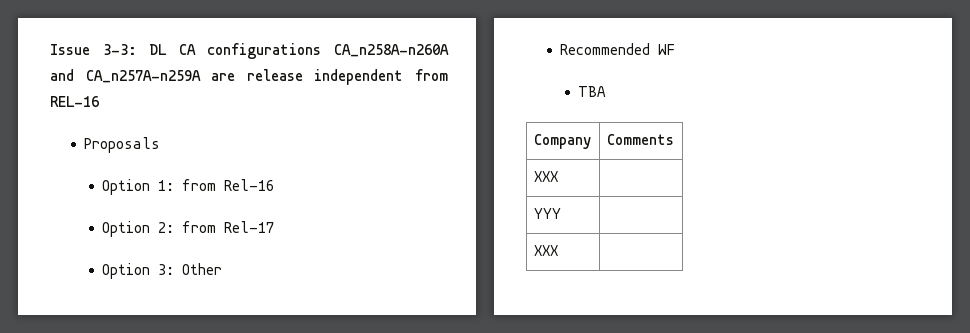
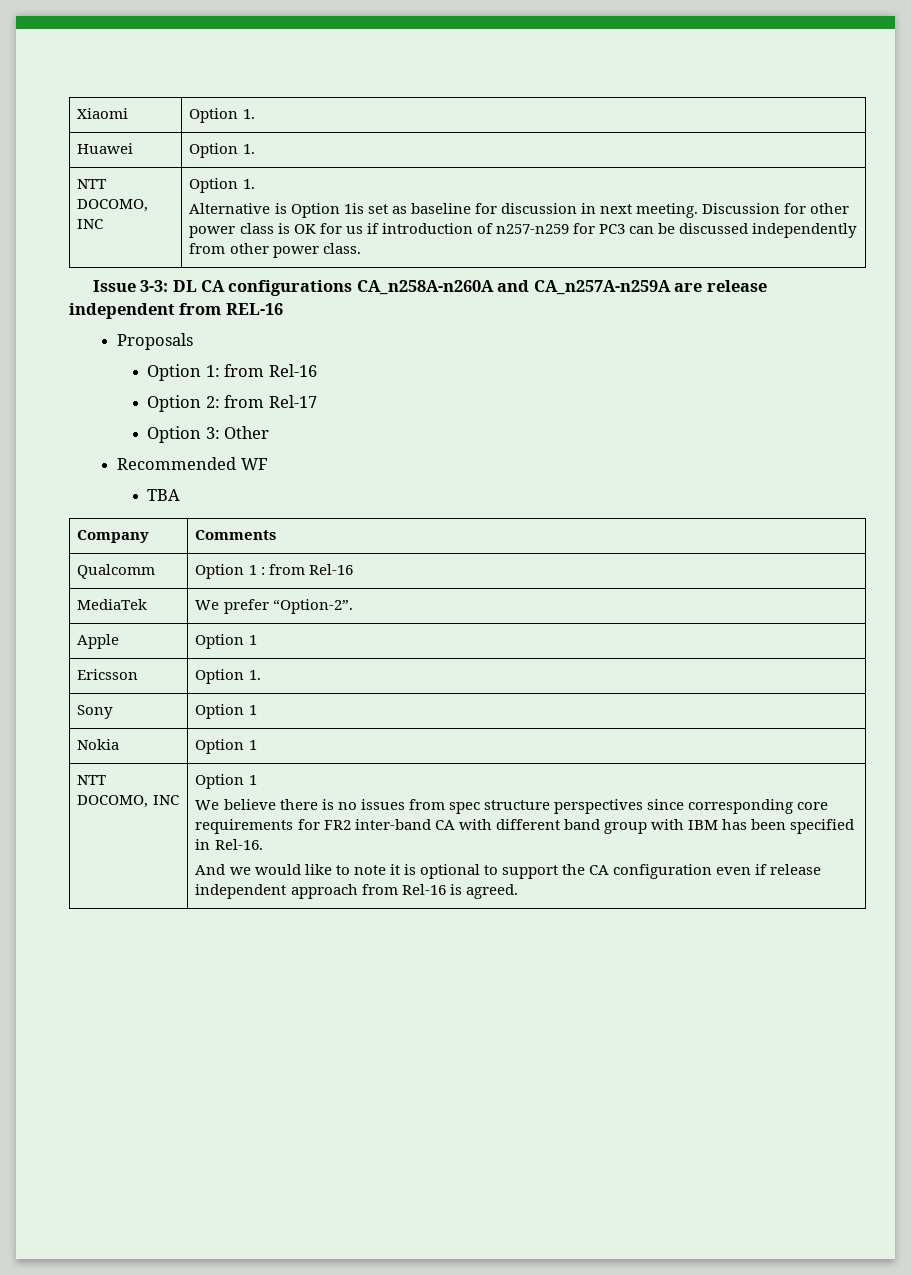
+ Xiaomi | Option 1.
+ Huawei | Option 1.
+ NTT DOCOMO, INC | Option 1.
+ Alternative is Option 1is set as baseline for discussion in next meeting. Discussion for other power class is OK for us if introduction of n257-n259 for PC3 can be discussed independently from other power class.
  Company | Comments
- XXX |
- YYY |
- XXX |
+ Qualcomm | Option 1 : from Rel-16
+ MediaTek | We prefer “Option-2”.
+ Apple | Option 1
+ Ericsson | Option 1.
+ Sony | Option 1
+ Nokia | Option 1
+ NTT DOCOMO, INC | Option 1
+ We believe there is no issues from spec structure perspectives since corresponding core requirements for FR2 inter-band CA with different band group with IBM has been specified in Rel-16.
+ And we would like to note it is optional to support the CA configuration even if release independent approach from Rel-16 is agreed.

